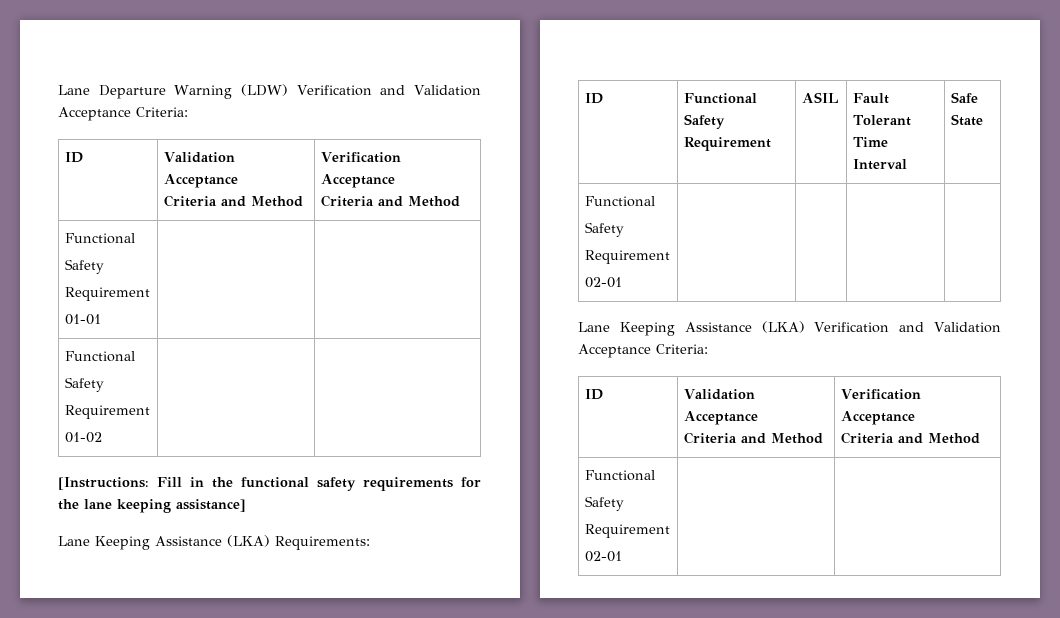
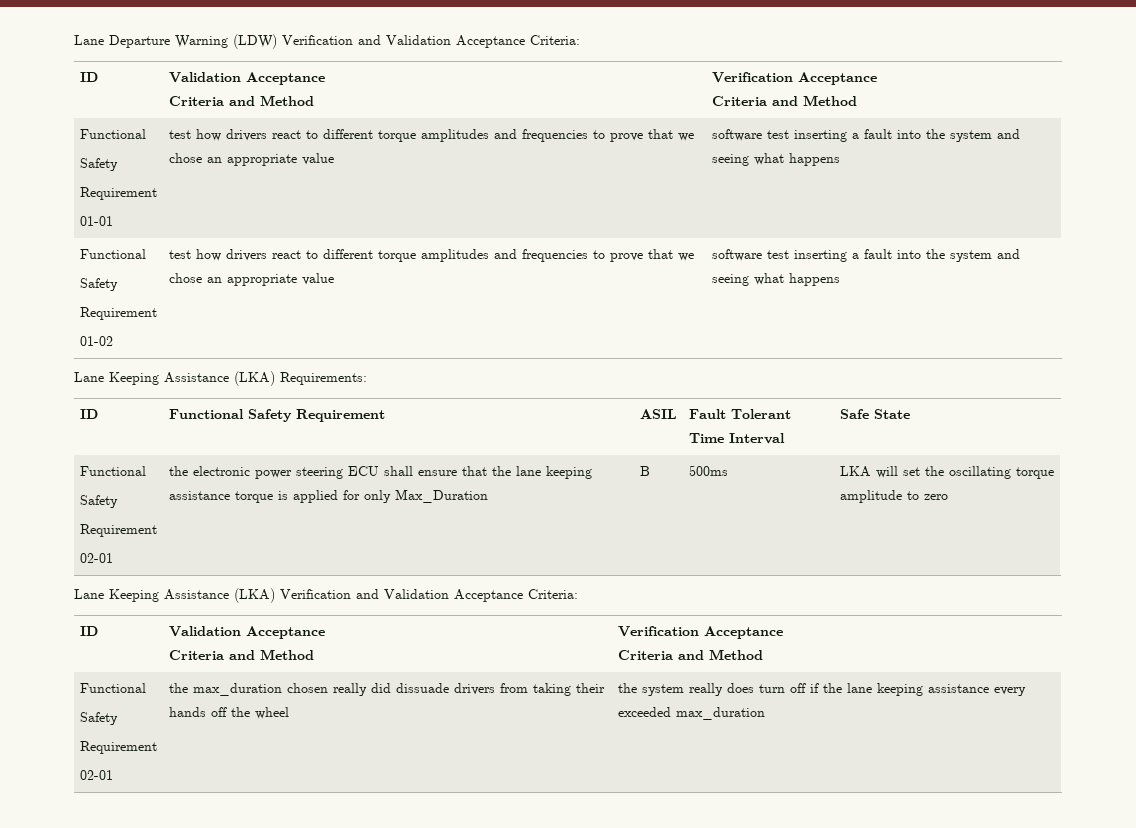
  Lane Departure Warning (LDW) Verification and Validation Acceptance Criteria:
  ID | Validation Acceptance
  Criteria and Method | Verification Acceptance
  Criteria and Method
  Functional
  Safety
  Requirement
- 01-01 | |
+ 01-01 | test how drivers react to different torque amplitudes and frequencies to prove that we chose an appropriate value | software test inserting a fault into the system and seeing what happens
  Functional
  Safety
  Requirement
- 01-02 | |
- [Instructions: Fill in the functional safety requirements for the lane keeping assistance]
+ 01-02 | test how drivers react to different torque amplitudes and frequencies to prove that we chose an appropriate value | software test inserting a fault into the system and seeing what happens
  ID | Functional Safety Requirement | ASIL | Fault Tolerant Time Interval | Safe State
  Functional
  Safety
  Requirement
- 02-01 | | | |
+ 02-01 | the electronic power steering ECU shall ensure that the lane keeping assistance torque is applied for only Max_Duration | B | 500ms | LKA will set the oscillating torque amplitude to zero
  Lane Keeping Assistance (LKA) Verification and Validation Acceptance Criteria:
  ID | Validation Acceptance
  Criteria and Method | Verification Acceptance
  Criteria and Method
  Functional
  Safety
  Requirement
- 02-01 | |
+ 02-01 | the max_duration chosen really did dissuade drivers from taking their hands off the wheel | the system really does turn off if the lane keeping assistance every exceeded max_duration

